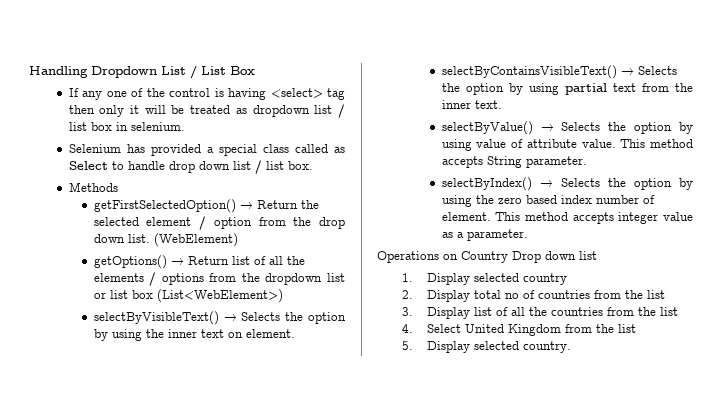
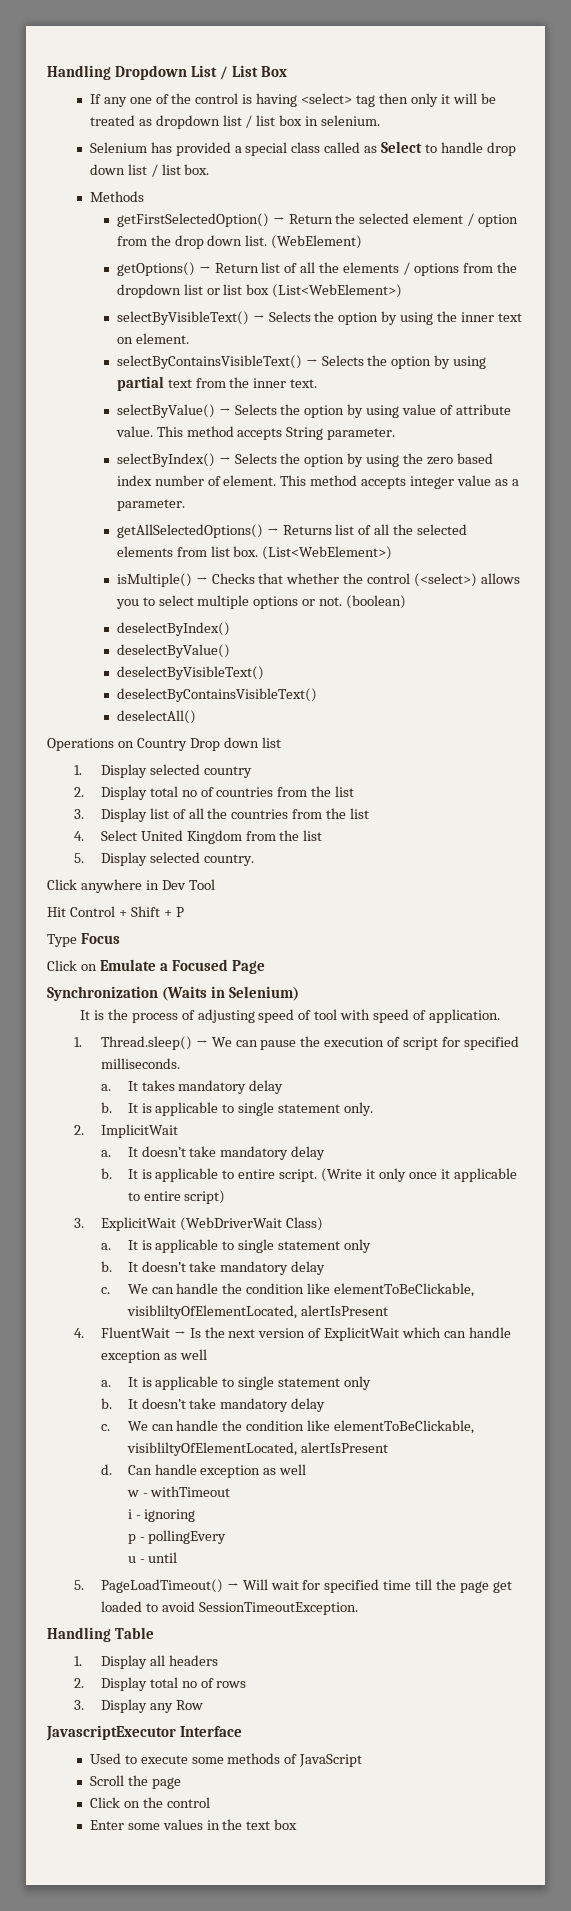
+ getAllSelectedOptions() → Returns list of all the selected elements from list box. (List<WebElement>)
+ isMultiple() → Checks that whether the control (<select>) allows you to select multiple options or not. (boolean)
+ deselectByIndex()
+ deselectByValue()
+ deselectByVisibleText()
+ deselectByContainsVisibleText()
+ deselectAll()
+ Click anywhere in Dev Tool
+ Hit Control + Shift + P
+ Type Focus
+ Click on Emulate a Focused Page
+ Synchronization (Waits in Selenium)
+ It is the process of adjusting speed of tool with speed of application.
+ 1. Thread.sleep() → We can pause the execution of script for specified milliseconds.
+ a. It takes mandatory delay
+ b. It is applicable to single statement only.
+ 2. ImplicitWait
+ a. It doesn’t take mandatory delay
+ b. It is applicable to entire script. (Write it only once it applicable to entire script)
+ 3. ExplicitWait (WebDriverWait Class)
+ a. It is applicable to single statement only
+ b. It doesn’t take mandatory delay
+ c. We can handle the condition like elementToBeClickable, visibliltyOfElementLocated, alertIsPresent
+ 4. FluentWait → Is the next version of ExplicitWait which can handle exception as well
+ a. It is applicable to single statement only
+ b. It doesn’t take mandatory delay
+ c. We can handle the condition like elementToBeClickable, visibliltyOfElementLocated, alertIsPresent
+ d. Can handle exception as well
+ w - withTimeout
+ i - ignoring
+ p - pollingEvery
+ u - until
+ 5. PageLoadTimeout() → Will wait for specified time till the page get loaded to avoid SessionTimeoutException.
+ Handling Table
+ 1. Display all headers
+ 2. Display total no of rows
+ 3. Display any Row
+ JavascriptExecutor Interface
+ Used to execute some methods of JavaScript
+ Scroll the page
+ Click on the control
+ Enter some values in the text box

